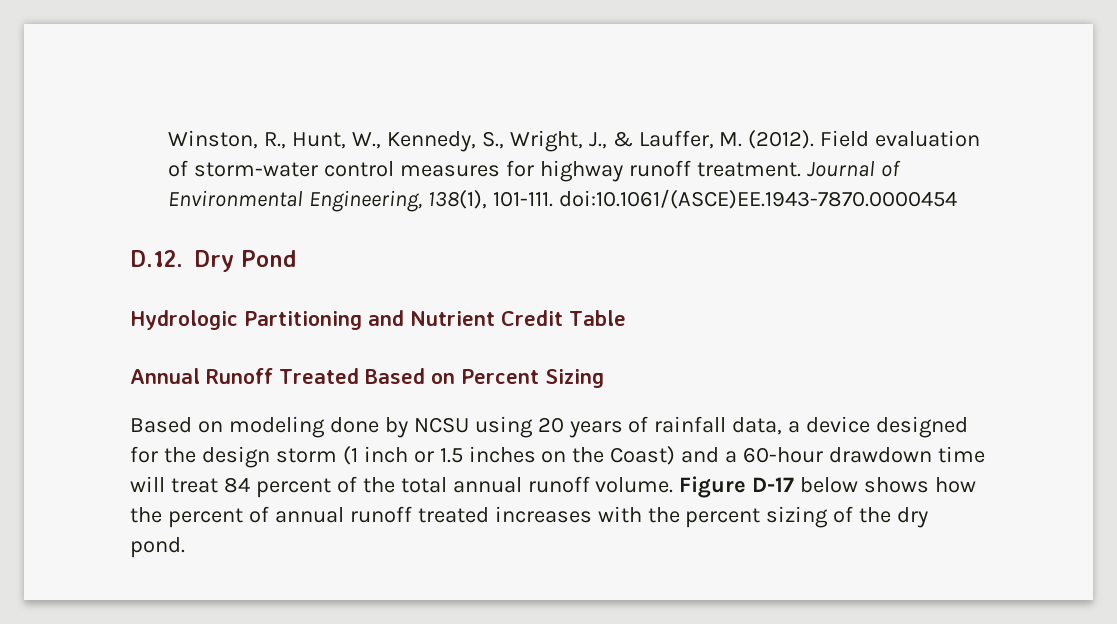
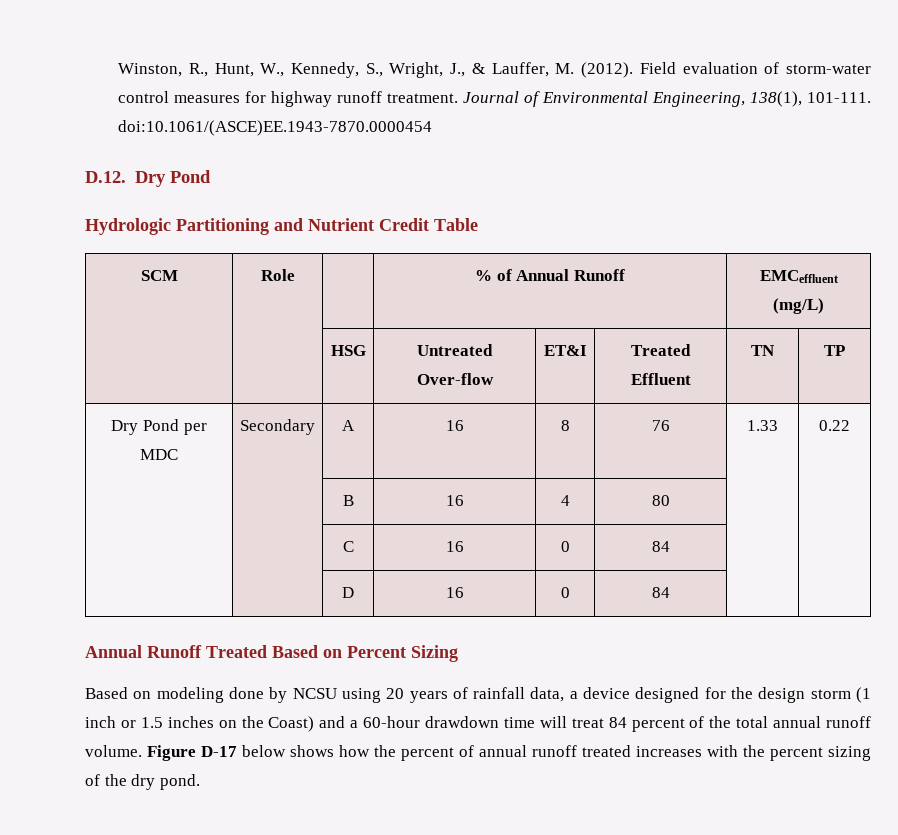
+ SCM | Role | | % of Annual Runoff | EMCeffluent (mg/L)
+ | | HSG | Untreated Over-flow | ET&I | Treated Effluent | TN | TP
+ Dry Pond per MDC | Secondary | A | 16 | 8 | 76 | 1.33 | 0.22
+ | | B | 16 | 4 | 80 | |
+ | | C | 16 | 0 | 84 | |
+ | | D | 16 | 0 | 84 | |

